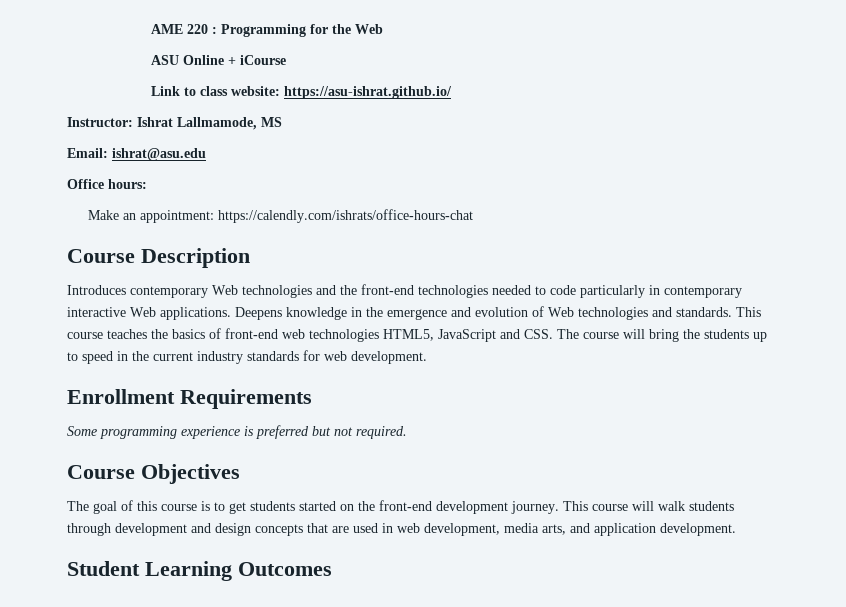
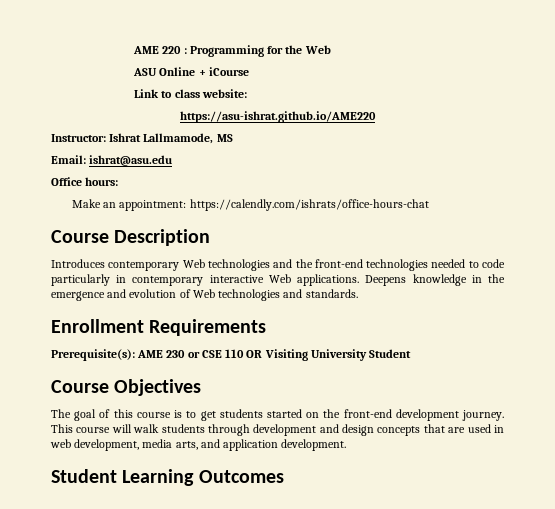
- Link to class website: https://asu-ishrat.github.io/
+ Link to class website:
+ https://asu-ishrat.github.io/AME220
- Deepens knowledge in the emergence and evolution of Web technologies and standards. This course teaches the basics of front-end web technologies HTML5, JavaScript and CSS. The course will bring the students up to speed in the current industry standards for web development.
+ Deepens knowledge in the emergence and evolution of Web technologies and standards.
  Enrollment Requirements
- Some programming experience is preferred but not required.
+ Prerequisite(s): AME 230 or CSE 110 OR Visiting University Student

